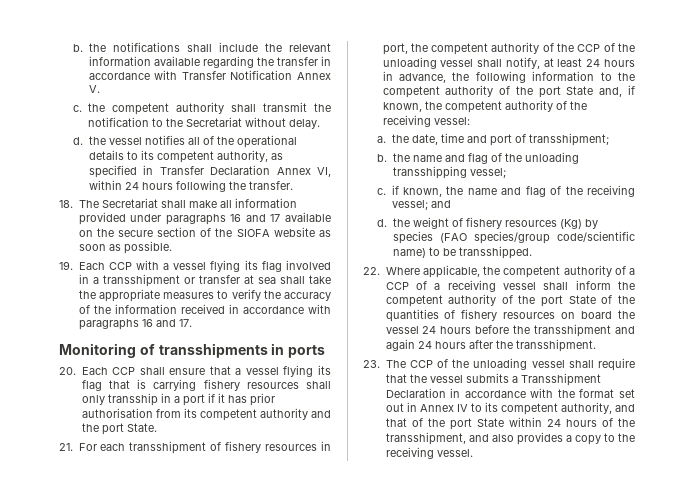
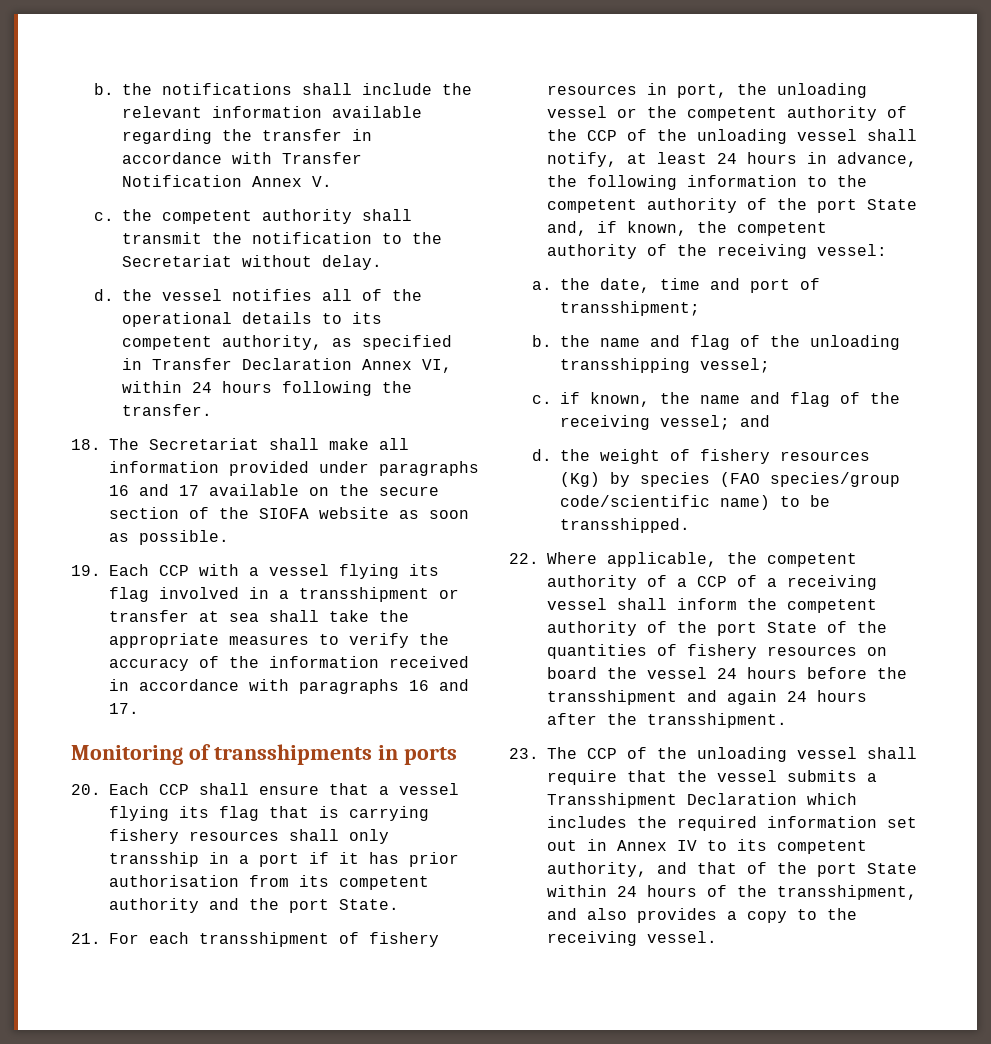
- 21. For each transshipment of fishery resources in port, the competent authority of the CCP of the unloading vessel shall notify, at least 24 hours in advance, the following information to the competent authority of the port State and, if known, the competent authority of the receiving vessel:
+ 21. For each transshipment of fishery resources in port, the unloading vessel or the competent authority of the CCP of the unloading vessel shall notify, at least 24 hours in advance, the following information to the competent authority of the port State and, if known, the competent authority of the receiving vessel:
- 23. The CCP of the unloading vessel shall require that the vessel submits a Transshipment Declaration in accordance with the format set out in Annex IV to its competent authority, and that of the port State within 24 hours of the transshipment, and also provides a copy to the receiving vessel.
+ 23. The CCP of the unloading vessel shall require that the vessel submits a Transshipment Declaration which includes the required information set out in Annex IV to its competent authority, and that of the port State within 24 hours of the transshipment, and also provides a copy to the receiving vessel.

